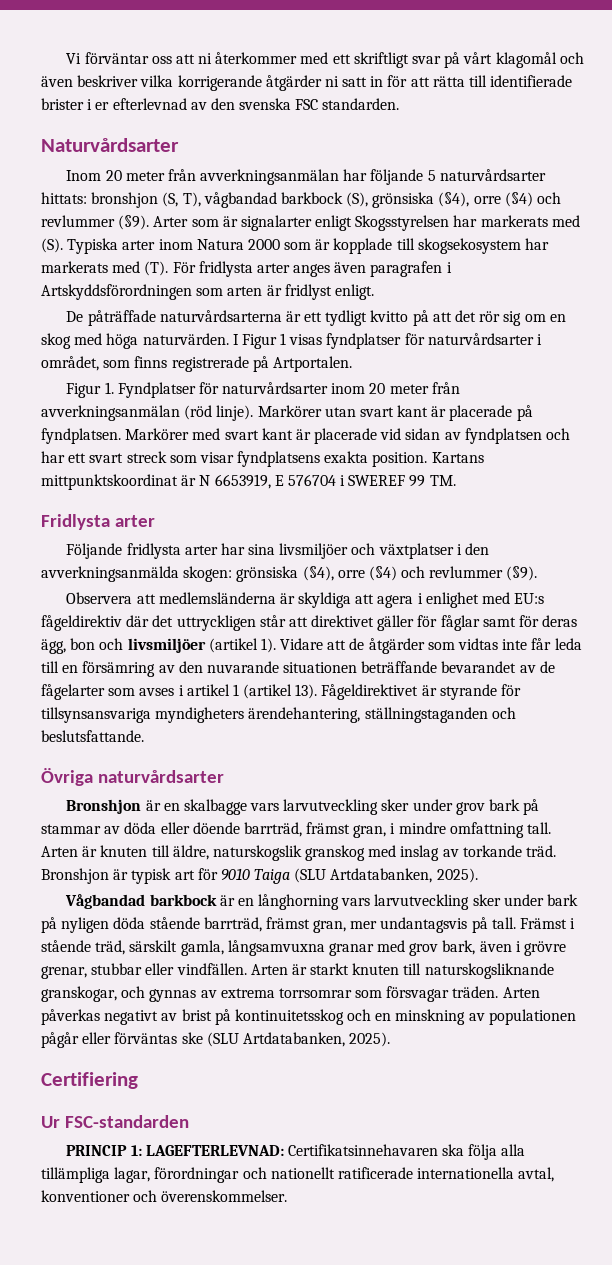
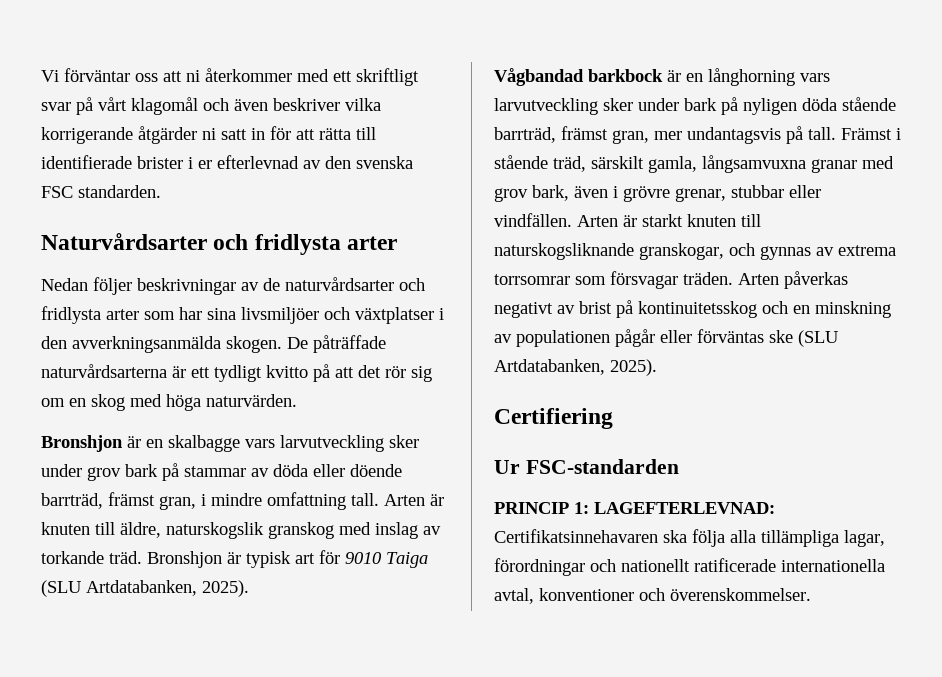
- Naturvårdsarter
- Inom 20 meter från avverkningsanmälan har följande 5 naturvårdsarter hittats: bronshjon (S, T), vågbandad barkbock (S), grönsiska (§4), orre (§4) och revlummer (§9). Arter som är signalarter enligt Skogsstyrelsen har markerats med (S). Typiska arter inom Natura 2000 som är kopplade till skogsekosystem har markerats med (T). För fridlysta arter anges även paragrafen i Artskyddsförordningen som arten är fridlyst enligt.
- De påträffade naturvårdsarterna är ett tydligt kvitto på att det rör sig om en skog med höga naturvärden. I Figur 1 visas fyndplatser för naturvårdsarter i området, som finns registrerade på Artportalen.
- Figur 1. Fyndplatser för naturvårdsarter inom 20 meter från avverkningsanmälan (röd linje). Markörer utan svart kant är placerade på fyndplatsen. Markörer med svart kant är placerade vid sidan av fyndplatsen och har ett svart streck som visar fyndplatsens exakta position. Kartans mittpunktskoordinat är N 6653919, E 576704 i SWEREF 99 TM.
- Fridlysta arter
- Följande fridlysta arter har sina livsmiljöer och växtplatser i den avverkningsanmälda skogen: grönsiska (§4), orre (§4) och revlummer (§9).
- Observera att medlemsländerna är skyldiga att agera i enlighet med EU:s fågeldirektiv där det uttryckligen står att direktivet gäller för fåglar samt för deras ägg, bon och livsmiljöer (artikel 1). Vidare att de åtgärder som vidtas inte får leda till en försämring av den nuvarande situationen beträffande bevarandet av de fågelarter som avses i artikel 1 (artikel 13). Fågeldirektivet är styrande för tillsynsansvariga myndigheters ärendehantering, ställningstaganden och beslutsfattande.
- Övriga naturvårdsarter
+ Naturvårdsarter och fridlysta arter
+ Nedan följer beskrivningar av de naturvårdsarter och fridlysta arter som har sina livsmiljöer och växtplatser i den avverkningsanmälda skogen. De påträffade naturvårdsarterna är ett tydligt kvitto på att det rör sig om en skog med höga naturvärden.

